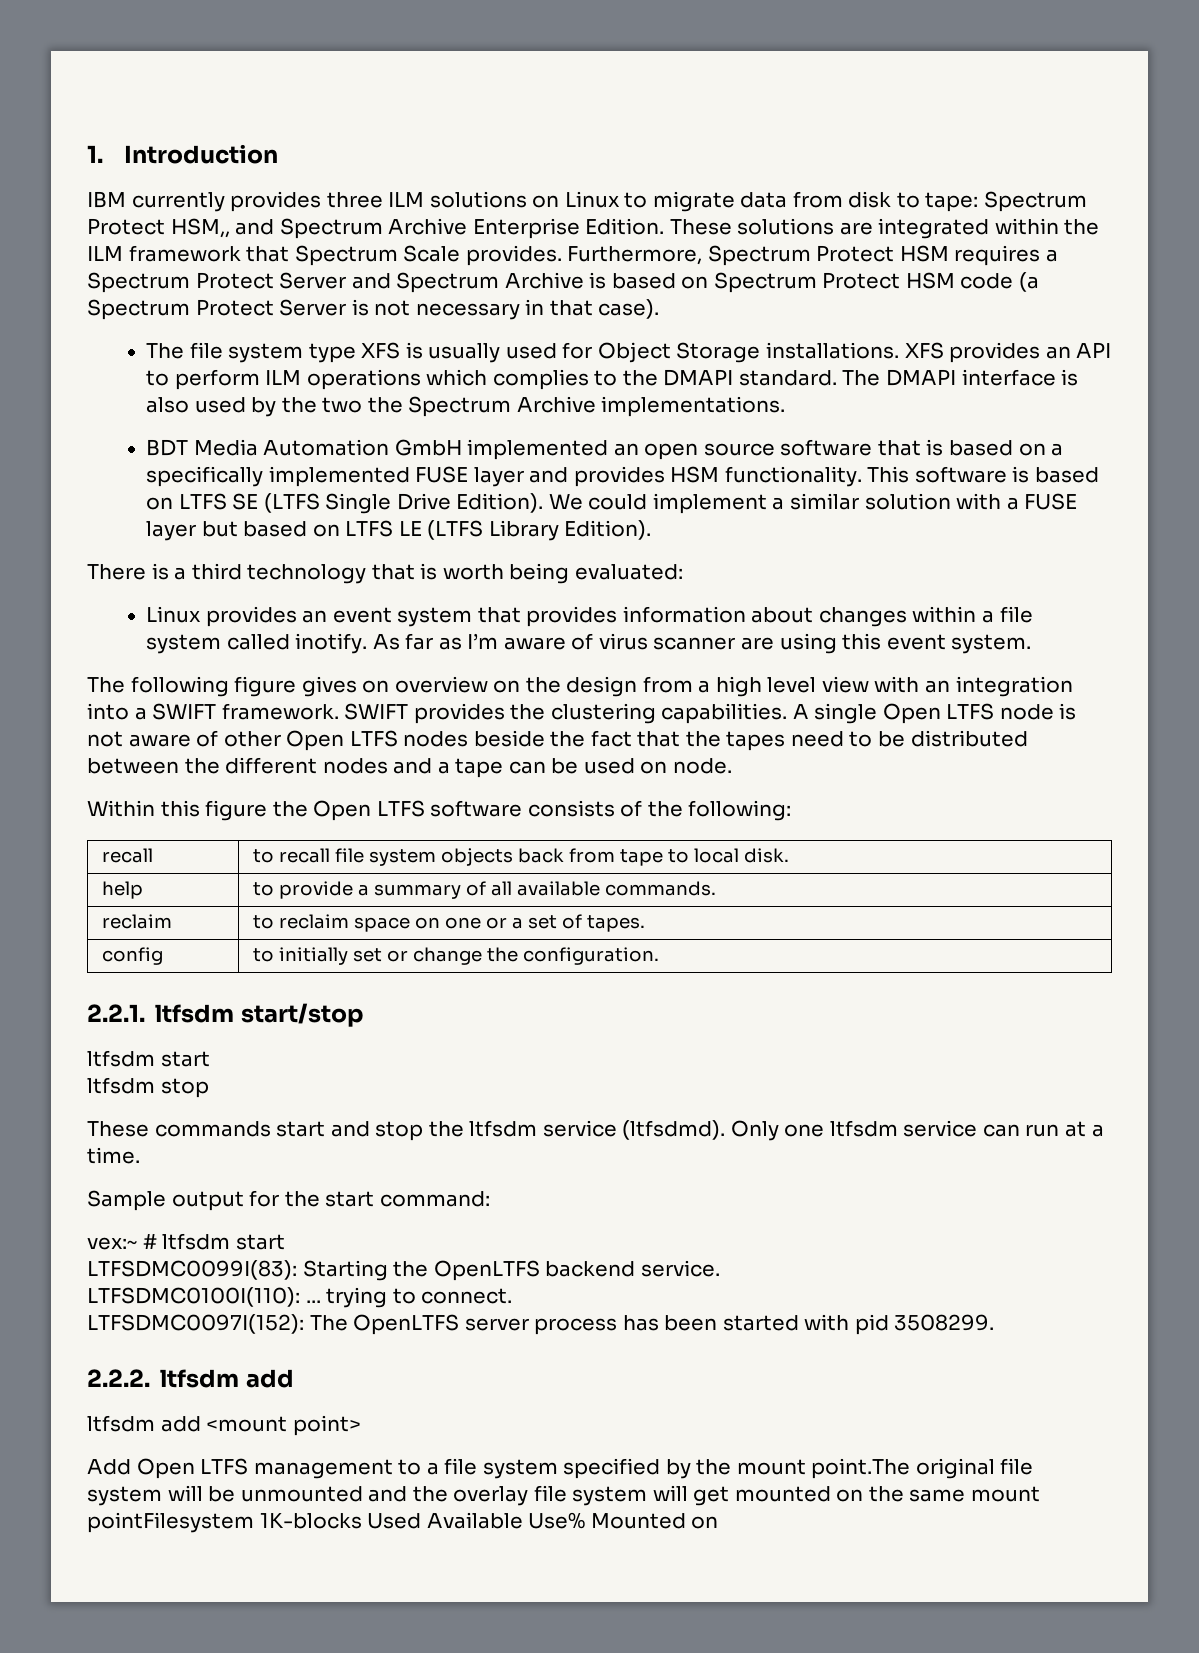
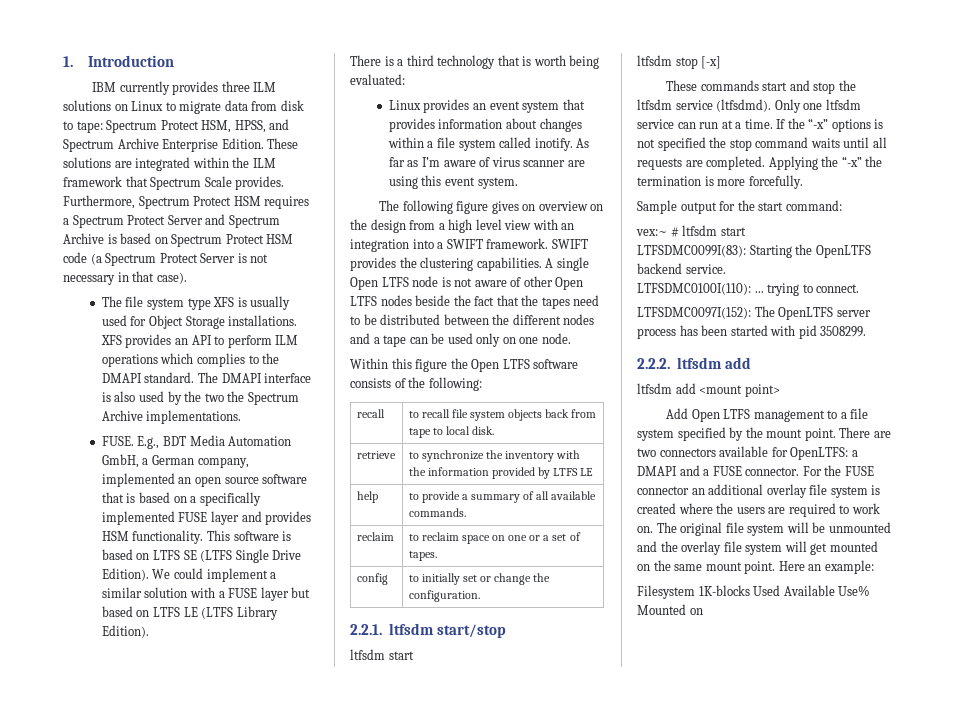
- IBM currently provides three ILM solutions on Linux to migrate data from disk to tape: Spectrum Protect HSM,, and Spectrum Archive Enterprise Edition.
+ IBM currently provides three ILM solutions on Linux to migrate data from disk to tape: Spectrum Protect HSM, HPSS, and Spectrum Archive Enterprise Edition.
- BDT Media Automation GmbH implemented an open source software that is based on a specifically implemented FUSE layer and provides HSM functionality.
+ FUSE. E.g., BDT Media Automation GmbH, a German company, implemented an open source software that is based on a specifically implemented FUSE layer and provides HSM functionality.
- A single Open LTFS node is not aware of other Open LTFS nodes beside the fact that the tapes need to be distributed between the different nodes and a tape can be used on node.
+ A single Open LTFS node is not aware of other Open LTFS nodes beside the fact that the tapes need to be distributed between the different nodes and a tape can be used only on one node.
+ retrieve | to synchronize the inventory with the information provided by LTFS LE
- ltfsdm stop
+ ltfsdm stop [-x]
+ If the “-x” options is not specified the stop command waits until all requests are completed. Applying the “-x” the termination is more forcefully.
- Add Open LTFS management to a file system specified by the mount point.The original file system will be unmounted and the overlay file system will get mounted on the same mount pointFilesystem 1K-blocks Used Available Use% Mounted on
+ Add Open LTFS management to a file system specified by the mount point. There are two connectors available for OpenLTFS: a DMAPI and a FUSE connector. For the FUSE connector an additional overlay file system is created where the users are required to work on. The original file system will be unmounted and the overlay file system will get mounted on the same mount point. Here an example:
+ Filesystem 1K-blocks Used Available Use% Mounted on

